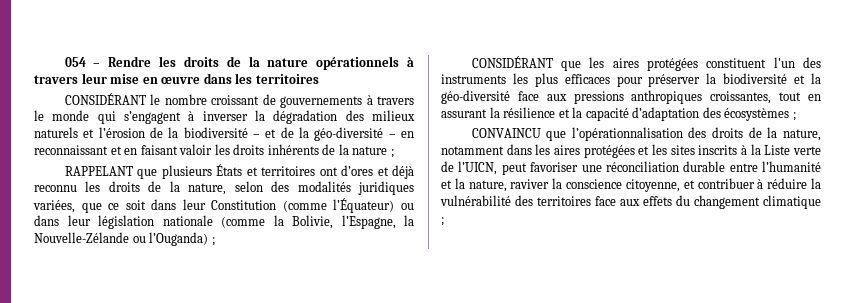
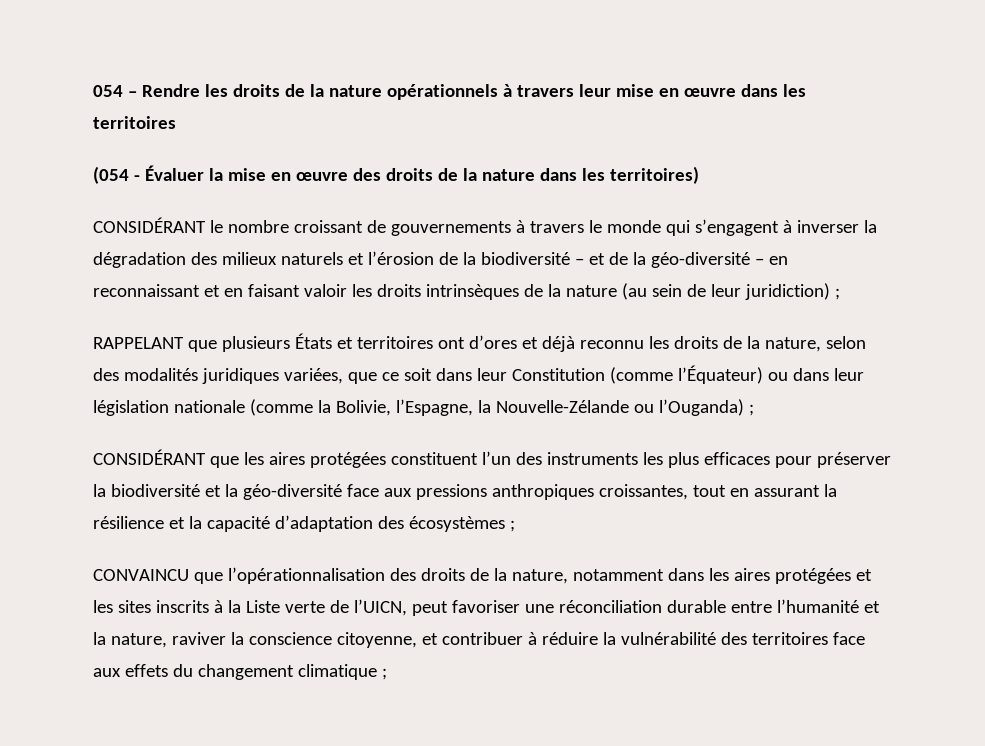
+ (054 - Évaluer la mise en œuvre des droits de la nature dans les territoires)
- CONSIDÉRANT le nombre croissant de gouvernements à travers le monde qui s’engagent à inverser la dégradation des milieux naturels et l’érosion de la biodiversité – et de la géo-diversité – en reconnaissant et en faisant valoir les droits inhérents de la nature ;
+ CONSIDÉRANT le nombre croissant de gouvernements à travers le monde qui s’engagent à inverser la dégradation des milieux naturels et l’érosion de la biodiversité – et de la géo-diversité – en reconnaissant et en faisant valoir les droits intrinsèques de la nature (au sein de leur juridiction) ;

